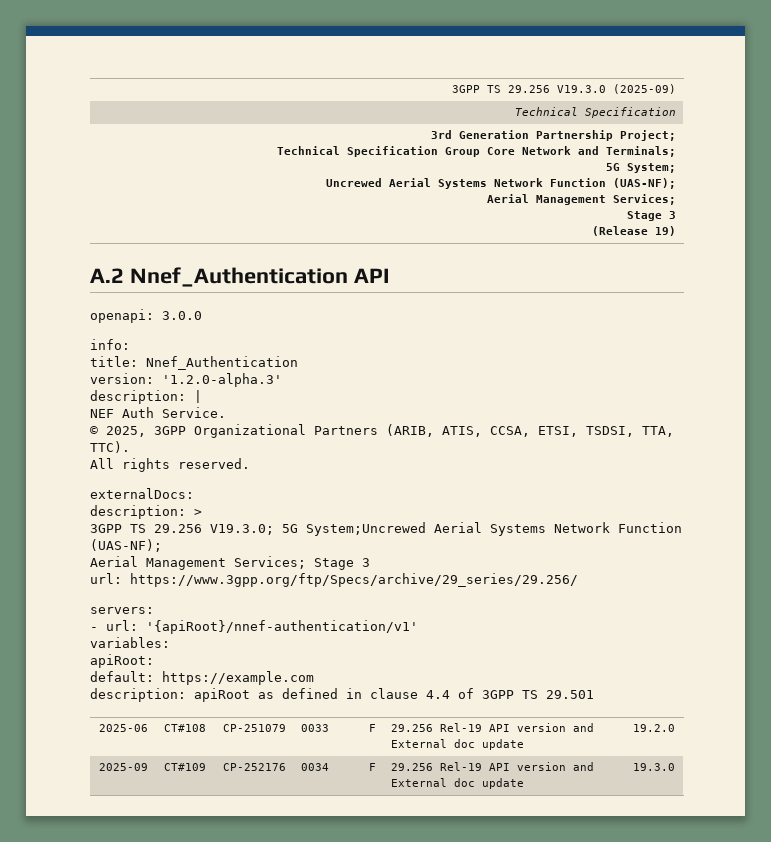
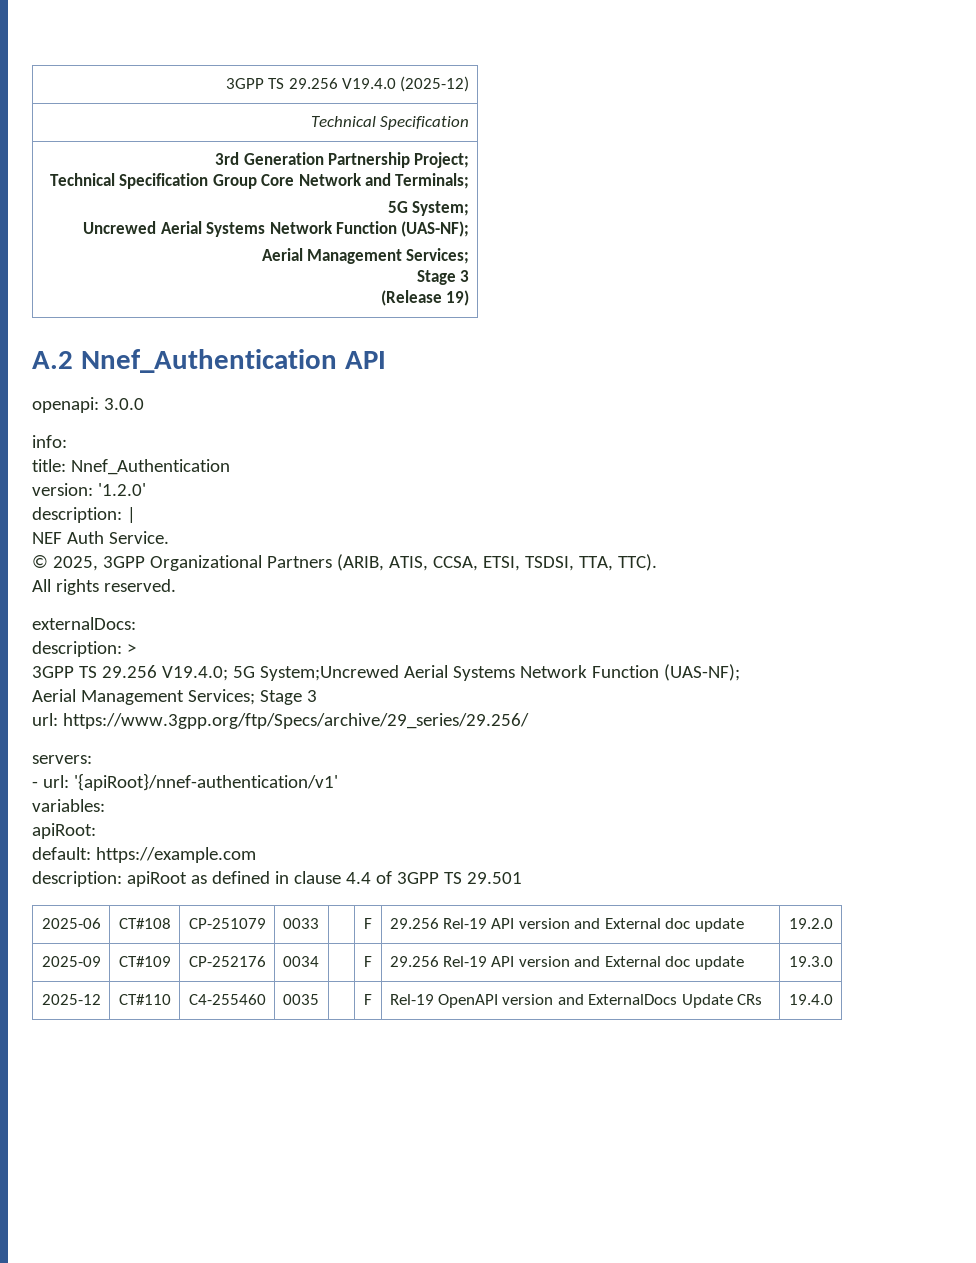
- 3GPP TS 29.256 V19.3.0 (2025-09)
+ 3GPP TS 29.256 V19.4.0 (2025-12)
- version: '1.2.0-alpha.3'
+ version: '1.2.0'
- 3GPP TS 29.256 V19.3.0; 5G System;Uncrewed Aerial Systems Network Function (UAS-NF);
+ 3GPP TS 29.256 V19.4.0; 5G System;Uncrewed Aerial Systems Network Function (UAS-NF);
+ 2025-12 | CT#110 | C4-255460 | 0035 | | F | Rel-19 OpenAPI version and ExternalDocs Update CRs | 19.4.0

